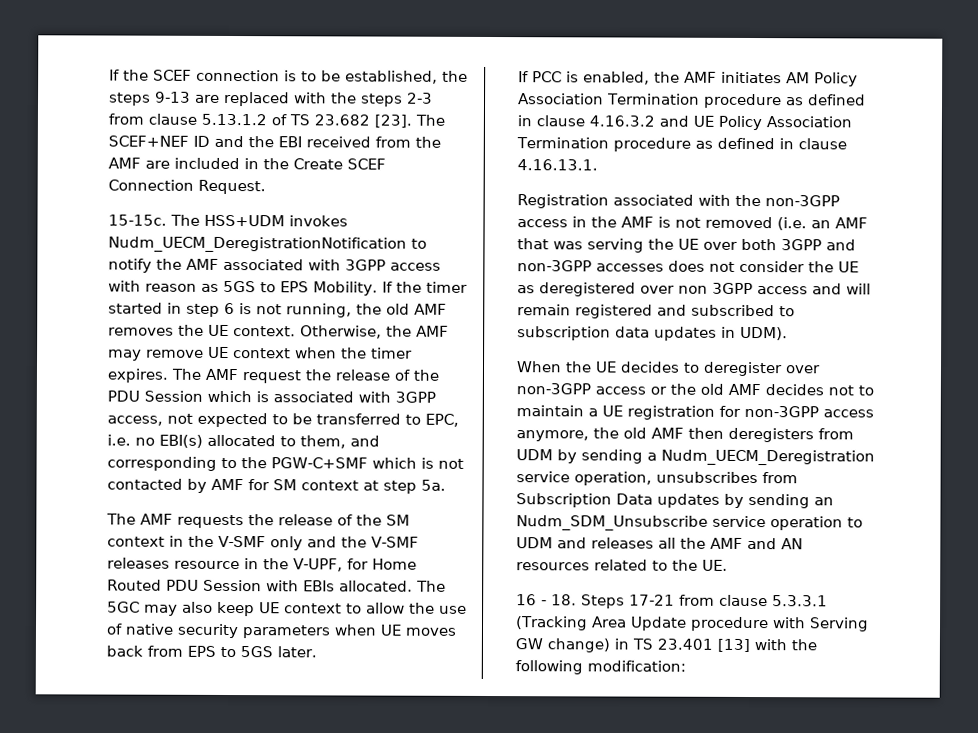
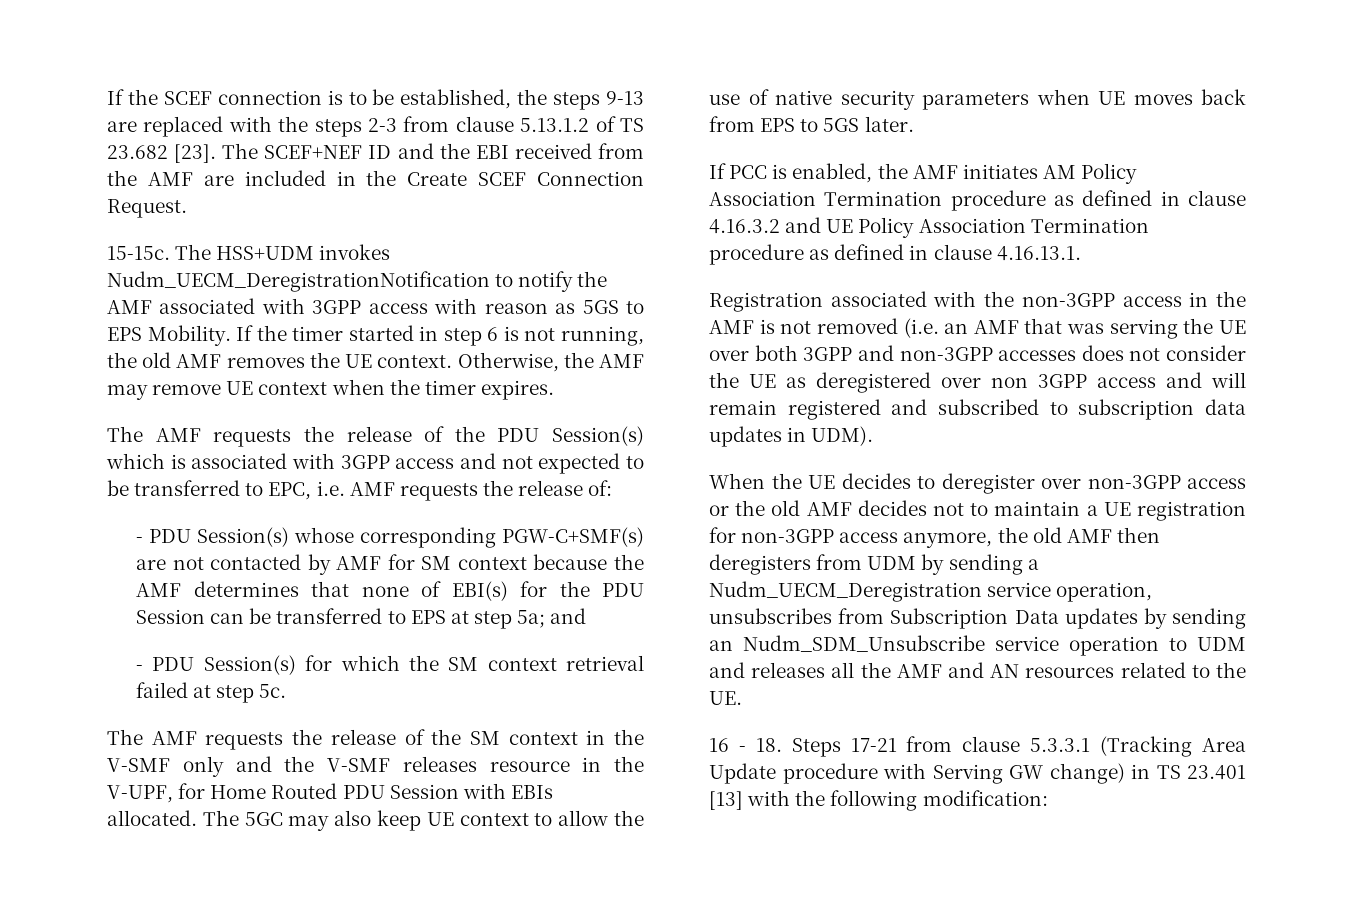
- Otherwise, the AMF may remove UE context when the timer expires. The AMF request the release of the PDU Session which is associated with 3GPP access, not expected to be transferred to EPC, i.e. no EBI(s) allocated to them, and corresponding to the PGW-C+SMF which is not contacted by AMF for SM context at step 5a.
+ Otherwise, the AMF may remove UE context when the timer expires.
+ The AMF requests the release of the PDU Session(s) which is associated with 3GPP access and not expected to be transferred to EPC, i.e. AMF requests the release of:
+ - PDU Session(s) whose corresponding PGW-C+SMF(s) are not contacted by AMF for SM context because the AMF determines that none of EBI(s) for the PDU Session can be transferred to EPS at step 5a; and
+ - PDU Session(s) for which the SM context retrieval failed at step 5c.

